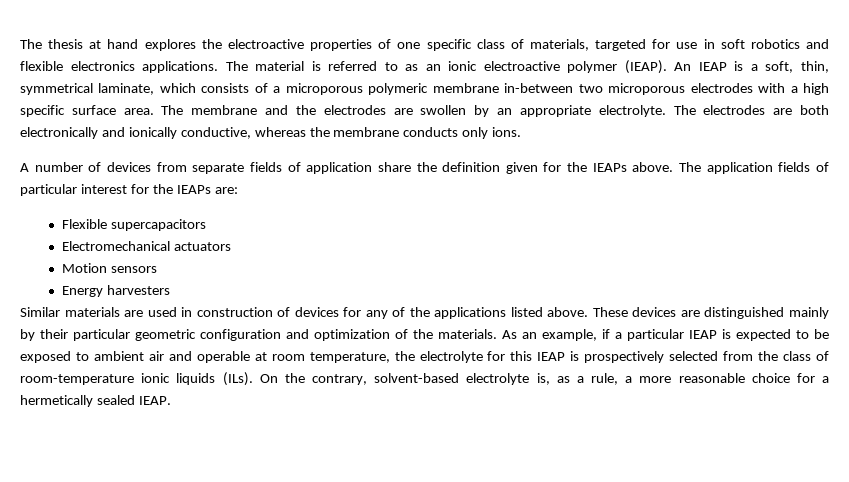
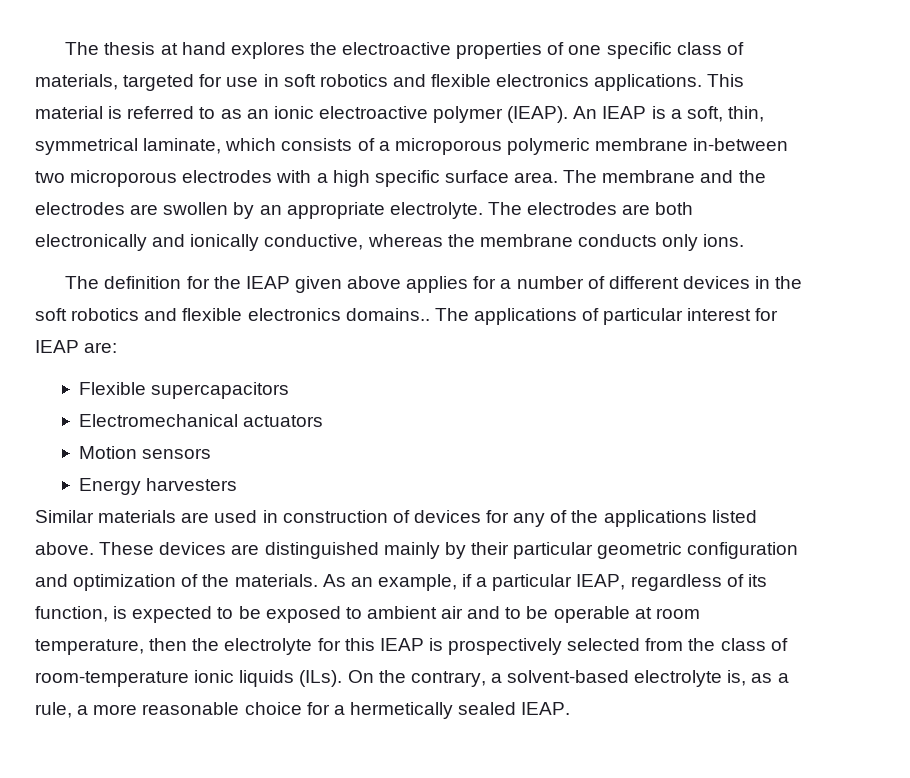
- The material is referred to as an ionic electroactive polymer (IEAP).
+ This material is referred to as an ionic electroactive polymer (IEAP).
- A number of devices from separate fields of application share the definition given for the IEAPs above. The application fields of particular interest for the IEAPs are:
+ The definition for the IEAP given above applies for a number of different devices in the soft robotics and flexible electronics domains.. The applications of particular interest for IEAP are:
- As an example, if a particular IEAP is expected to be exposed to ambient air and operable at room temperature, the electrolyte for this IEAP is prospectively selected from the class of room-temperature ionic liquids (ILs).
+ As an example, if a particular IEAP, regardless of its function, is expected to be exposed to ambient air and to be operable at room temperature, then the electrolyte for this IEAP is prospectively selected from the class of room-temperature ionic liquids (ILs).
- On the contrary, solvent-based electrolyte is, as a rule, a more reasonable choice for a hermetically sealed IEAP.
+ On the contrary, a solvent-based electrolyte is, as a rule, a more reasonable choice for a hermetically sealed IEAP.

